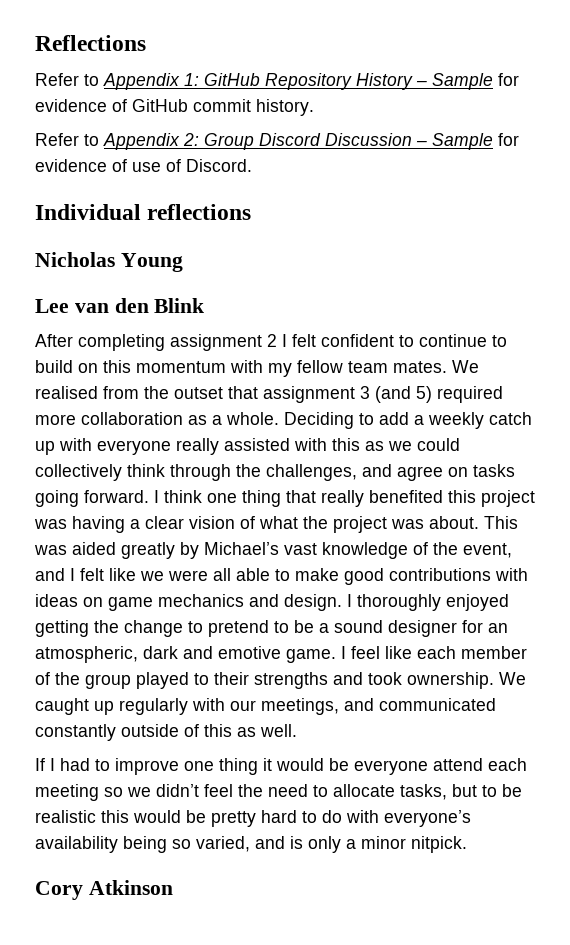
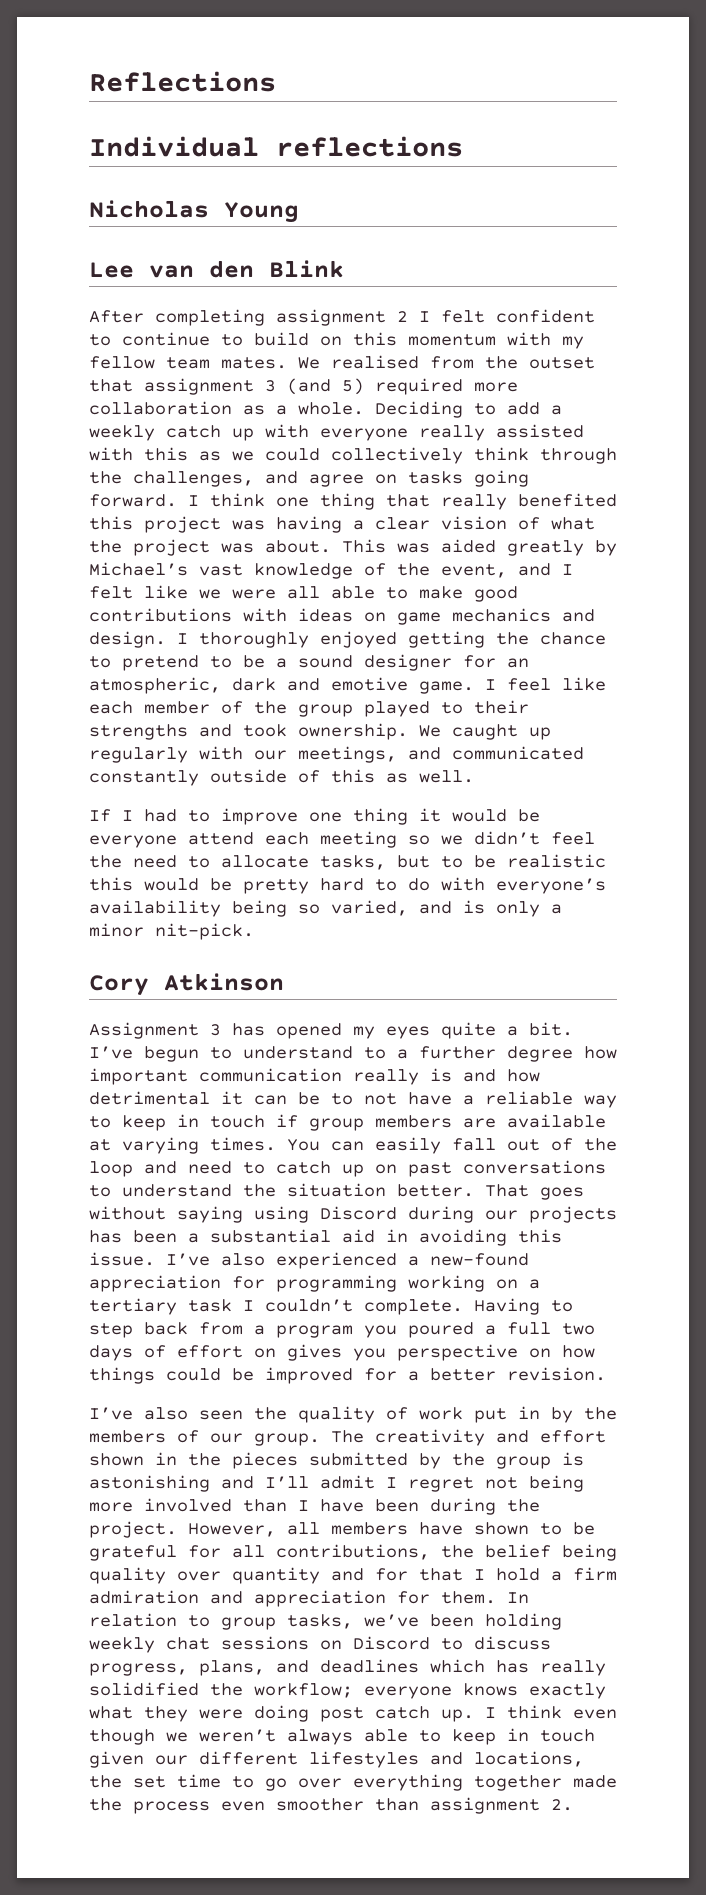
- Refer to Appendix 1: GitHub Repository History – Sample for evidence of GitHub commit history.
- Refer to Appendix 2: Group Discord Discussion – Sample for evidence of use of Discord.
- I thoroughly enjoyed getting the change to pretend to be a sound designer for an atmospheric, dark and emotive game.
+ I thoroughly enjoyed getting the chance to pretend to be a sound designer for an atmospheric, dark and emotive game.
- If I had to improve one thing it would be everyone attend each meeting so we didn’t feel the need to allocate tasks, but to be realistic this would be pretty hard to do with everyone’s availability being so varied, and is only a minor nitpick.
+ If I had to improve one thing it would be everyone attend each meeting so we didn’t feel the need to allocate tasks, but to be realistic this would be pretty hard to do with everyone’s availability being so varied, and is only a minor nit-pick.
+ Assignment 3 has opened my eyes quite a bit. I’ve begun to understand to a further degree how important communication really is and how detrimental it can be to not have a reliable way to keep in touch if group members are available at varying times. You can easily fall out of the loop and need to catch up on past conversations to understand the situation better. That goes without saying using Discord during our projects has been a substantial aid in avoiding this issue. I’ve also experienced a new-found appreciation for programming working on a tertiary task I couldn’t complete. Having to step back from a program you poured a full two days of effort on gives you perspective on how things could be improved for a better revision.
+ I’ve also seen the quality of work put in by the members of our group. The creativity and effort shown in the pieces submitted by the group is astonishing and I’ll admit I regret not being more involved than I have been during the project. However, all members have shown to be grateful for all contributions, the belief being quality over quantity and for that I hold a firm admiration and appreciation for them. In relation to group tasks, we’ve been holding weekly chat sessions on Discord to discuss progress, plans, and deadlines which has really solidified the workflow; everyone knows exactly what they were doing post catch up. I think even though we weren’t always able to keep in touch given our different lifestyles and locations, the set time to go over everything together made the process even smoother than assignment 2.

